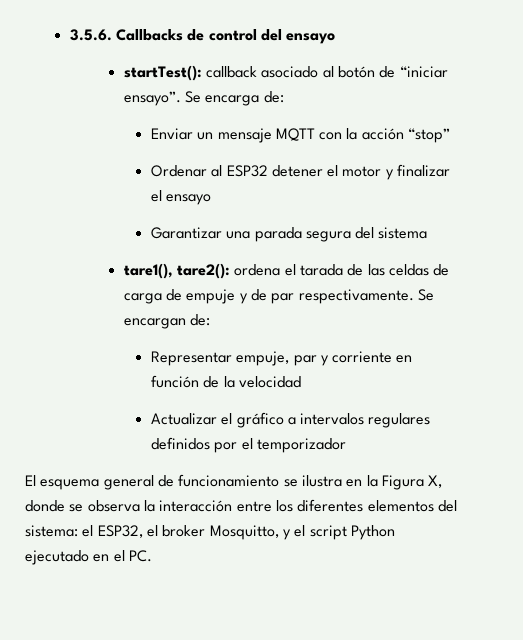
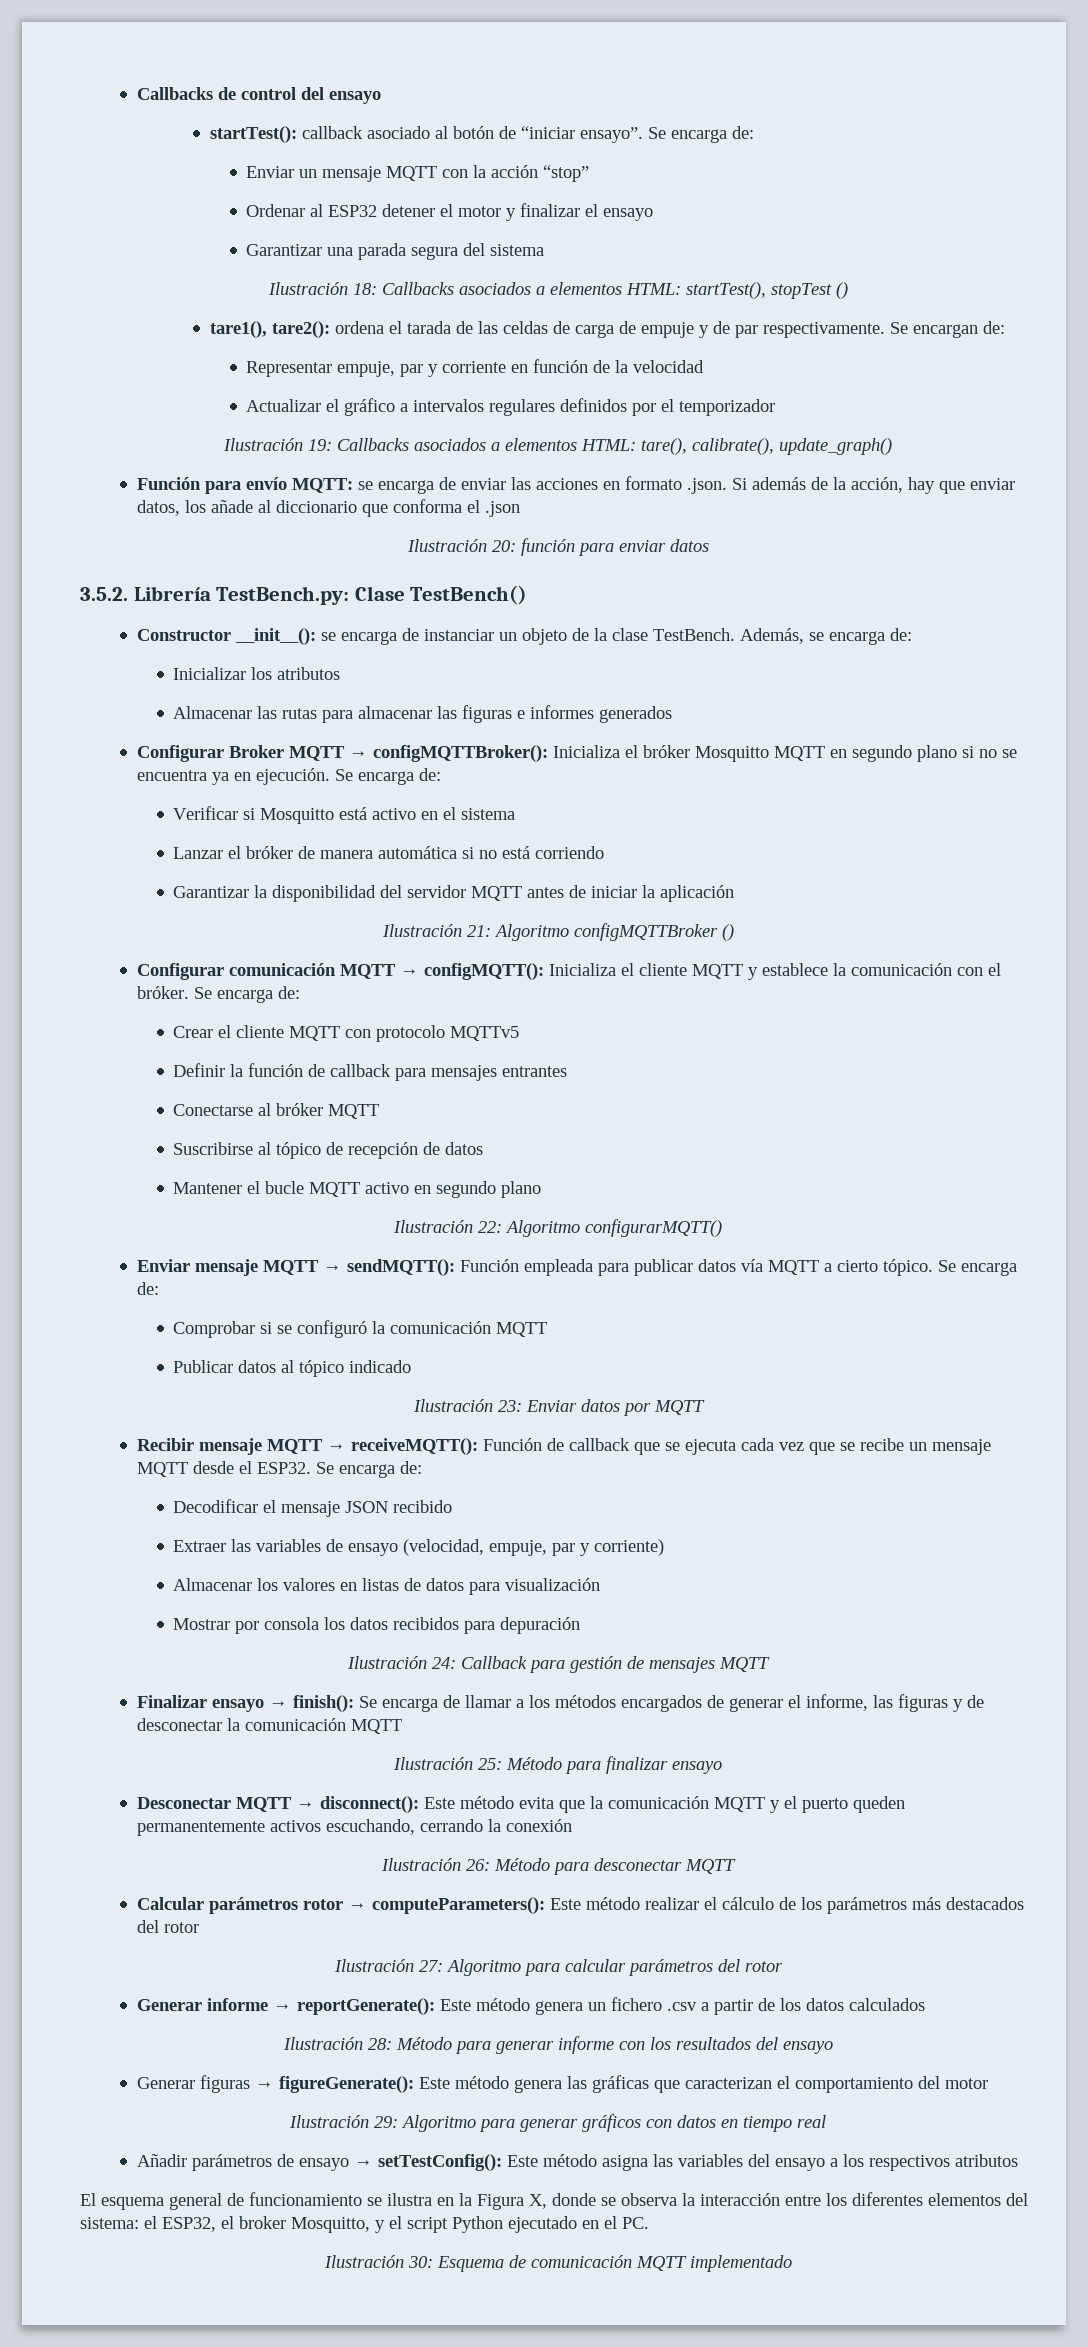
- 3.5.6. Callbacks de control del ensayo
+ Callbacks de control del ensayo
+ Ilustración 18: Callbacks asociados a elementos HTML: startTest(), stopTest ()
+ Ilustración 19: Callbacks asociados a elementos HTML: tare(), calibrate(), update_graph()
+ Función para envío MQTT: se encarga de enviar las acciones en formato .json. Si además de la acción, hay que enviar datos, los añade al diccionario que conforma el .json
+ Ilustración 20: función para enviar datos
+ 3.5.2. Librería TestBench.py: Clase TestBench()
+ Constructor __init__(): se encarga de instanciar un objeto de la clase TestBench. Además, se encarga de:
+ Inicializar los atributos
+ Almacenar las rutas para almacenar las figuras e informes generados
+ Configurar Broker MQTT → configMQTTBroker(): Inicializa el bróker Mosquitto MQTT en segundo plano si no se encuentra ya en ejecución. Se encarga de:
+ Verificar si Mosquitto está activo en el sistema
+ Lanzar el bróker de manera automática si no está corriendo
+ Garantizar la disponibilidad del servidor MQTT antes de iniciar la aplicación
+ Ilustración 21: Algoritmo configMQTTBroker ()
+ Configurar comunicación MQTT → configMQTT(): Inicializa el cliente MQTT y establece la comunicación con el bróker. Se encarga de:
+ Crear el cliente MQTT con protocolo MQTTv5
+ Definir la función de callback para mensajes entrantes
+ Conectarse al bróker MQTT
+ Suscribirse al tópico de recepción de datos
+ Mantener el bucle MQTT activo en segundo plano
+ Ilustración 22: Algoritmo configurarMQTT()
+ Enviar mensaje MQTT → sendMQTT(): Función empleada para publicar datos vía MQTT a cierto tópico. Se encarga de:
+ Comprobar si se configuró la comunicación MQTT
+ Publicar datos al tópico indicado
+ Ilustración 23: Enviar datos por MQTT
+ Recibir mensaje MQTT → receiveMQTT(): Función de callback que se ejecuta cada vez que se recibe un mensaje MQTT desde el ESP32. Se encarga de:
+ Decodificar el mensaje JSON recibido
+ Extraer las variables de ensayo (velocidad, empuje, par y corriente)
+ Almacenar los valores en listas de datos para visualización
+ Mostrar por consola los datos recibidos para depuración
+ Ilustración 24: Callback para gestión de mensajes MQTT
+ Finalizar ensayo → finish(): Se encarga de llamar a los métodos encargados de generar el informe, las figuras y de desconectar la comunicación MQTT
+ Ilustración 25: Método para finalizar ensayo
+ Desconectar MQTT → disconnect(): Este método evita que la comunicación MQTT y el puerto queden permanentemente activos escuchando, cerrando la conexión
+ Ilustración 26: Método para desconectar MQTT
+ Calcular parámetros rotor → computeParameters(): Este método realizar el cálculo de los parámetros más destacados del rotor
+ Ilustración 27: Algoritmo para calcular parámetros del rotor
+ Generar informe → reportGenerate(): Este método genera un fichero .csv a partir de los datos calculados
+ Ilustración 28: Método para generar informe con los resultados del ensayo
+ Generar figuras → figureGenerate(): Este método genera las gráficas que caracterizan el comportamiento del motor
+ Ilustración 29: Algoritmo para generar gráficos con datos en tiempo real
+ Añadir parámetros de ensayo → setTestConfig(): Este método asigna las variables del ensayo a los respectivos atributos
+ Ilustración 30: Esquema de comunicación MQTT implementado

